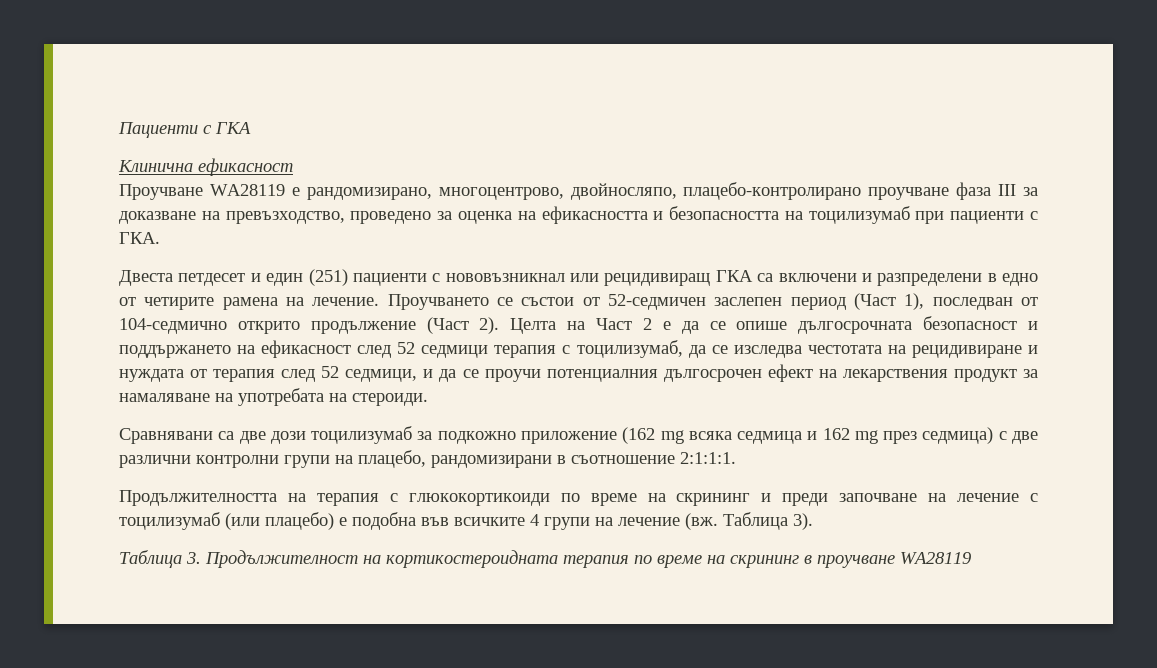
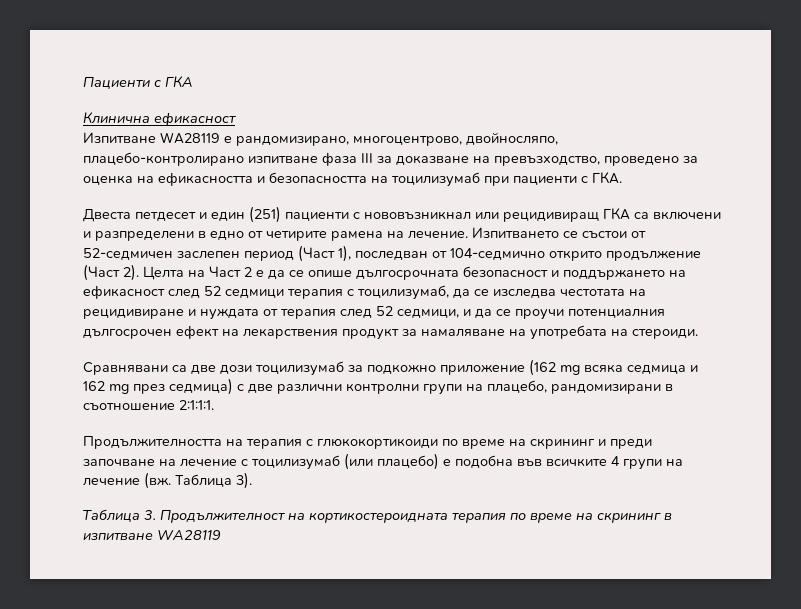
- Проучване WA28119 е рандомизирано, многоцентрово, двойносляпо, плацебо-контролирано проучване фаза III за доказване на превъзходство, проведено за оценка на ефикасността и безопасността на тоцилизумаб при пациенти с ГКА.
+ Изпитване WA28119 е рандомизирано, многоцентрово, двойносляпо, плацебо-контролирано изпитване фаза III за доказване на превъзходство, проведено за оценка на ефикасността и безопасността на тоцилизумаб при пациенти с ГКА.
- Проучването се състои от 52-седмичен заслепен период (Част 1), последван от 104-седмично открито продължение (Част 2).
+ Изпитването се състои от 52-седмичен заслепен период (Част 1), последван от 104-седмично открито продължение (Част 2).
- Таблица 3. Продължителност на кортикостероидната терапия по време на скрининг в проучване WA28119
+ Таблица 3. Продължителност на кортикостероидната терапия по време на скрининг в изпитване WA28119

